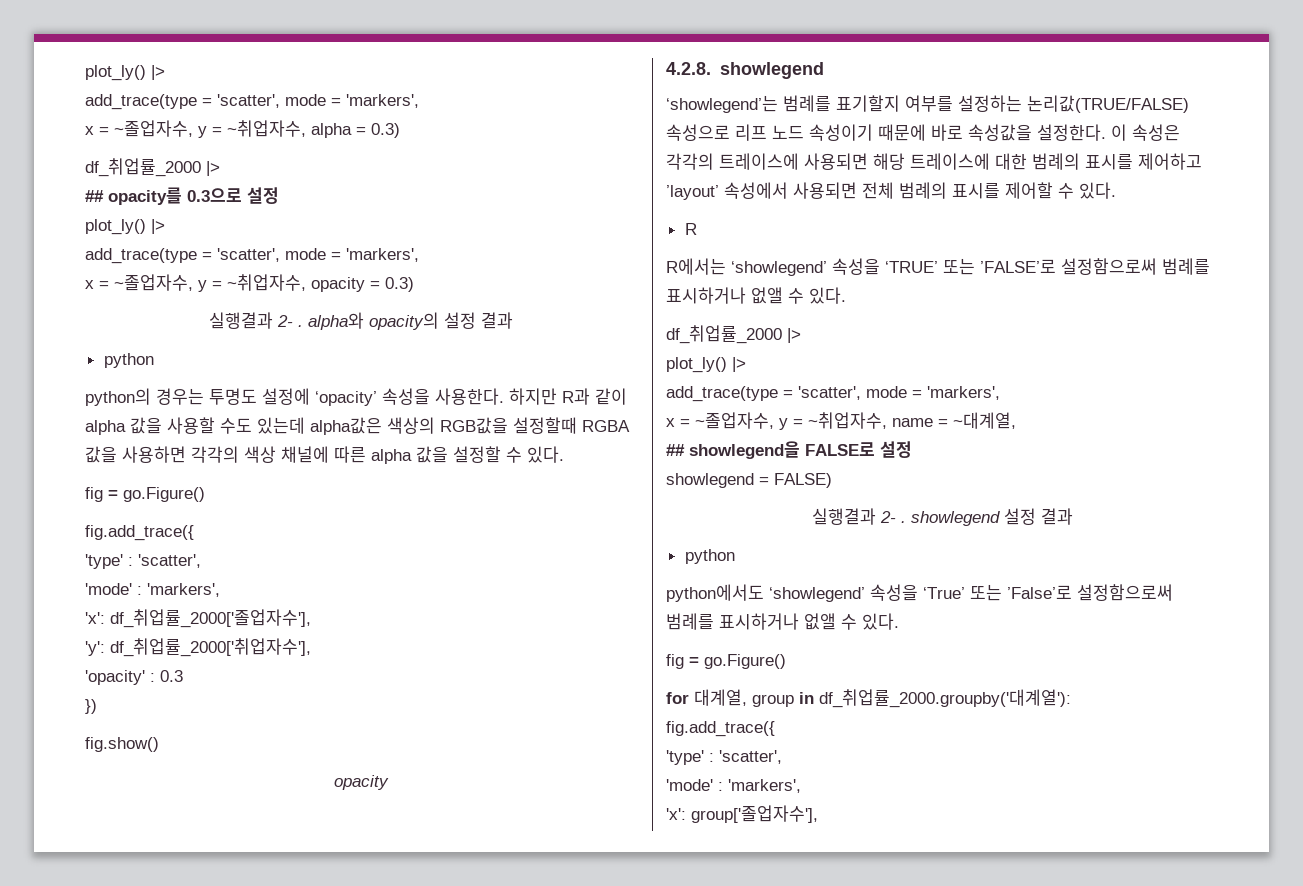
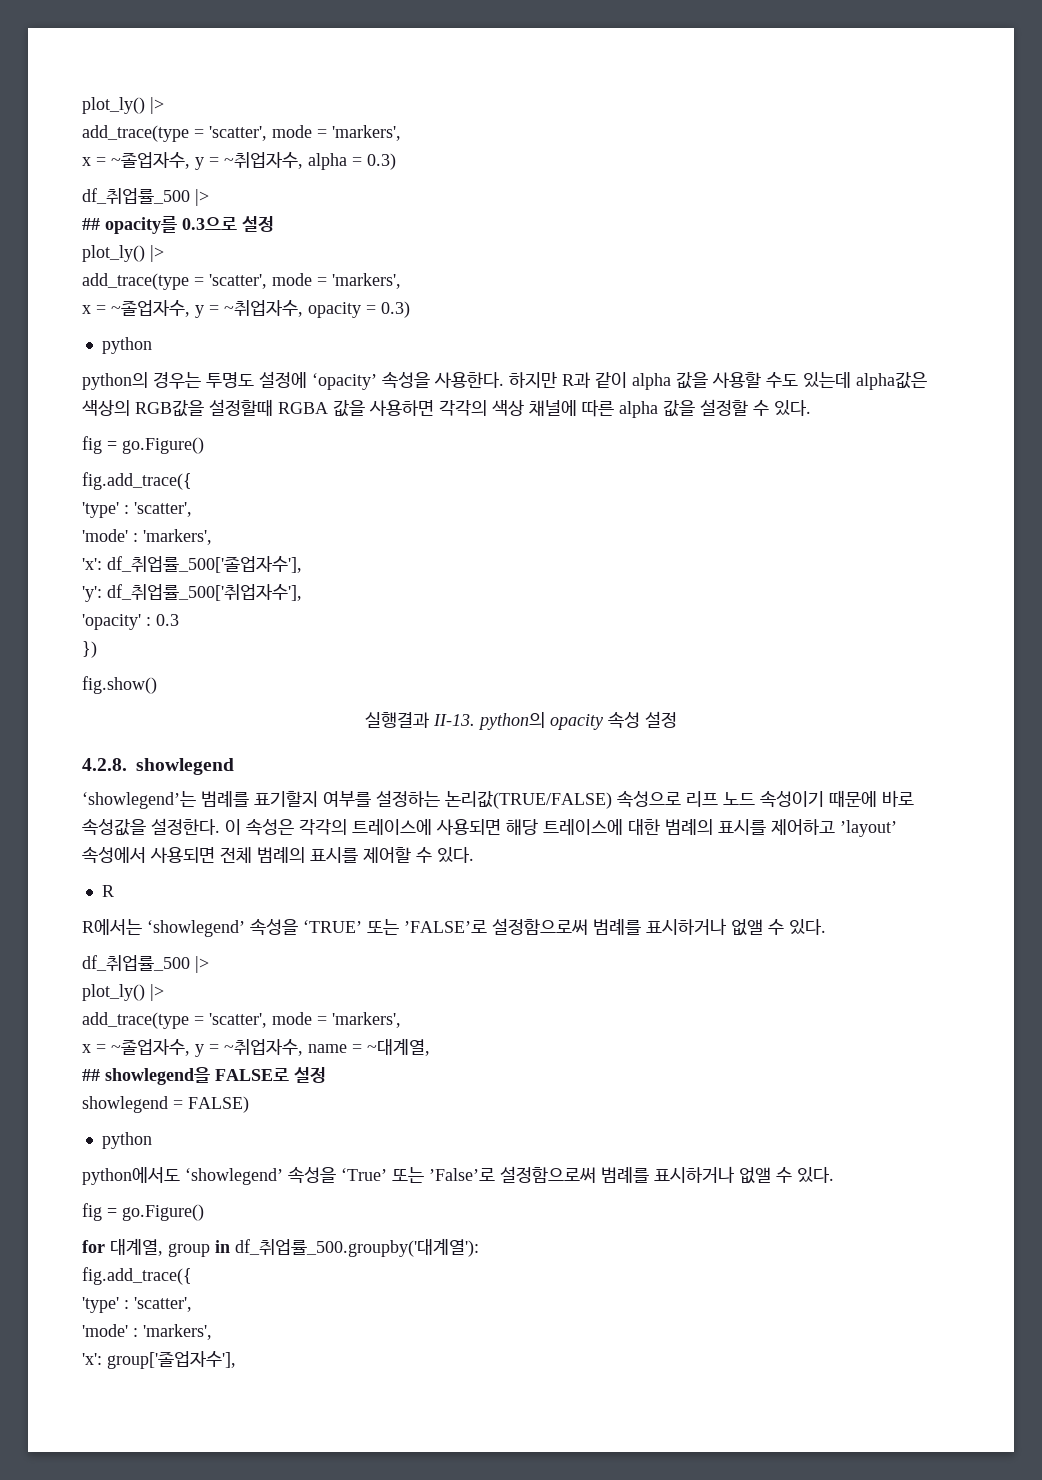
  x = ~졸업자수, y = ~취업자수, alpha = 0.3)
- df_취업률_2000 |>
+ df_취업률_500 |>
- 실행결과 2- . alpha와 opacity의 설정 결과
- 'x': df_취업률_2000['졸업자수'],
+ 'x': df_취업률_500['졸업자수'],
- 'y': df_취업률_2000['취업자수'],
+ 'y': df_취업률_500['취업자수'],
  fig.show()
- opacity
+ 실행결과 II-13. python의 opacity 속성 설정
  R에서는 ‘showlegend’ 속성을 ‘TRUE’ 또는 ’FALSE’로 설정함으로써 범례를 표시하거나 없앨 수 있다.
- df_취업률_2000 |>
+ df_취업률_500 |>
- 실행결과 2- . showlegend 설정 결과
- for 대계열, group in df_취업률_2000.groupby('대계열'):
+ for 대계열, group in df_취업률_500.groupby('대계열'):

